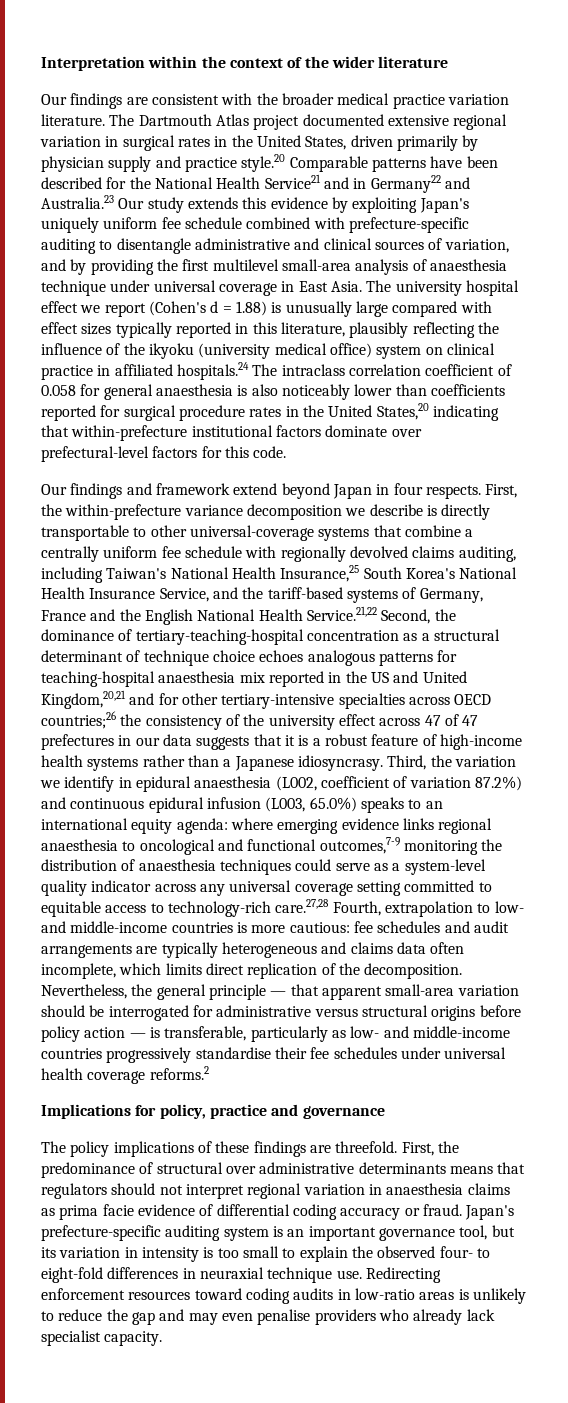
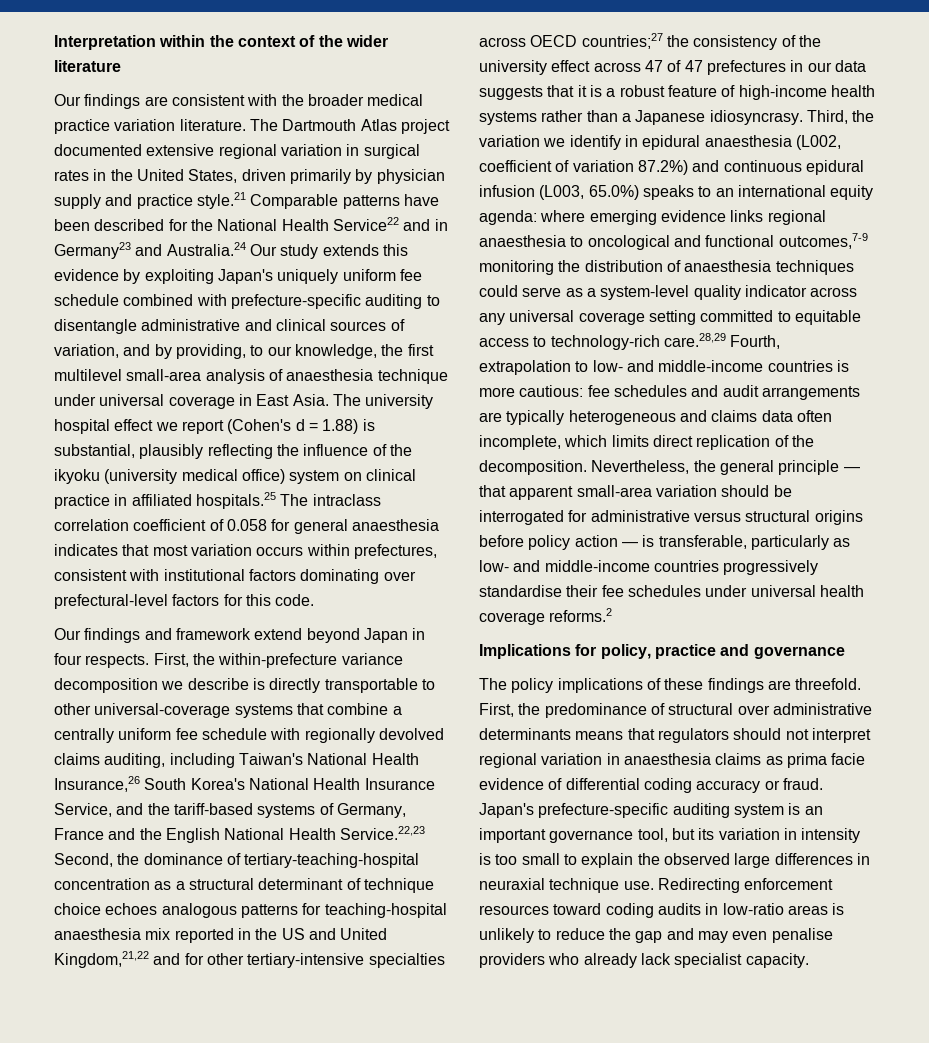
- The Dartmouth Atlas project documented extensive regional variation in surgical rates in the United States, driven primarily by physician supply and practice style.20 Comparable patterns have been described for the National Health Service21 and in Germany22 and Australia.23 Our study extends this evidence by exploiting Japan's uniquely uniform fee schedule combined with prefecture-specific auditing to disentangle administrative and clinical sources of variation, and by providing the first multilevel small-area analysis of anaesthesia technique under universal coverage in East Asia.
+ The Dartmouth Atlas project documented extensive regional variation in surgical rates in the United States, driven primarily by physician supply and practice style.21 Comparable patterns have been described for the National Health Service22 and in Germany23 and Australia.24 Our study extends this evidence by exploiting Japan's uniquely uniform fee schedule combined with prefecture-specific auditing to disentangle administrative and clinical sources of variation, and by providing, to our knowledge, the first multilevel small-area analysis of anaesthesia technique under universal coverage in East Asia.
- The university hospital effect we report (Cohen's d = 1.88) is unusually large compared with effect sizes typically reported in this literature, plausibly reflecting the influence of the ikyoku (university medical office) system on clinical practice in affiliated hospitals.24 The intraclass correlation coefficient of 0.058 for general anaesthesia is also noticeably lower than coefficients reported for surgical procedure rates in the United States,20 indicating that within-prefecture institutional factors dominate over prefectural-level factors for this code.
+ The university hospital effect we report (Cohen's d = 1.88) is substantial, plausibly reflecting the influence of the ikyoku (university medical office) system on clinical practice in affiliated hospitals.25 The intraclass correlation coefficient of 0.058 for general anaesthesia indicates that most variation occurs within prefectures, consistent with institutional factors dominating over prefectural-level factors for this code.
- First, the within-prefecture variance decomposition we describe is directly transportable to other universal-coverage systems that combine a centrally uniform fee schedule with regionally devolved claims auditing, including Taiwan's National Health Insurance,25 South Korea's National Health Insurance Service, and the tariff-based systems of Germany, France and the English National Health Service.21,22 Second, the dominance of tertiary-teaching-hospital concentration as a structural determinant of technique choice echoes analogous patterns for teaching-hospital anaesthesia mix reported in the US and United Kingdom,20,21 and for other tertiary-intensive specialties across OECD countries;26 the consistency of the university effect across 47 of 47 prefectures in our data suggests that it is a robust feature of high-income health systems rather than a Japanese idiosyncrasy.
+ First, the within-prefecture variance decomposition we describe is directly transportable to other universal-coverage systems that combine a centrally uniform fee schedule with regionally devolved claims auditing, including Taiwan's National Health Insurance,26 South Korea's National Health Insurance Service, and the tariff-based systems of Germany, France and the English National Health Service.22,23 Second, the dominance of tertiary-teaching-hospital concentration as a structural determinant of technique choice echoes analogous patterns for teaching-hospital anaesthesia mix reported in the US and United Kingdom,21,22 and for other tertiary-intensive specialties across OECD countries;27 the consistency of the university effect across 47 of 47 prefectures in our data suggests that it is a robust feature of high-income health systems rather than a Japanese idiosyncrasy.
- where emerging evidence links regional anaesthesia to oncological and functional outcomes,7-9 monitoring the distribution of anaesthesia techniques could serve as a system-level quality indicator across any universal coverage setting committed to equitable access to technology-rich care.27,28 Fourth, extrapolation to low- and middle-income countries is more cautious:
+ where emerging evidence links regional anaesthesia to oncological and functional outcomes,7-9 monitoring the distribution of anaesthesia techniques could serve as a system-level quality indicator across any universal coverage setting committed to equitable access to technology-rich care.28,29 Fourth, extrapolation to low- and middle-income countries is more cautious:
- Japan's prefecture-specific auditing system is an important governance tool, but its variation in intensity is too small to explain the observed four- to eight-fold differences in neuraxial technique use.
+ Japan's prefecture-specific auditing system is an important governance tool, but its variation in intensity is too small to explain the observed large differences in neuraxial technique use.

